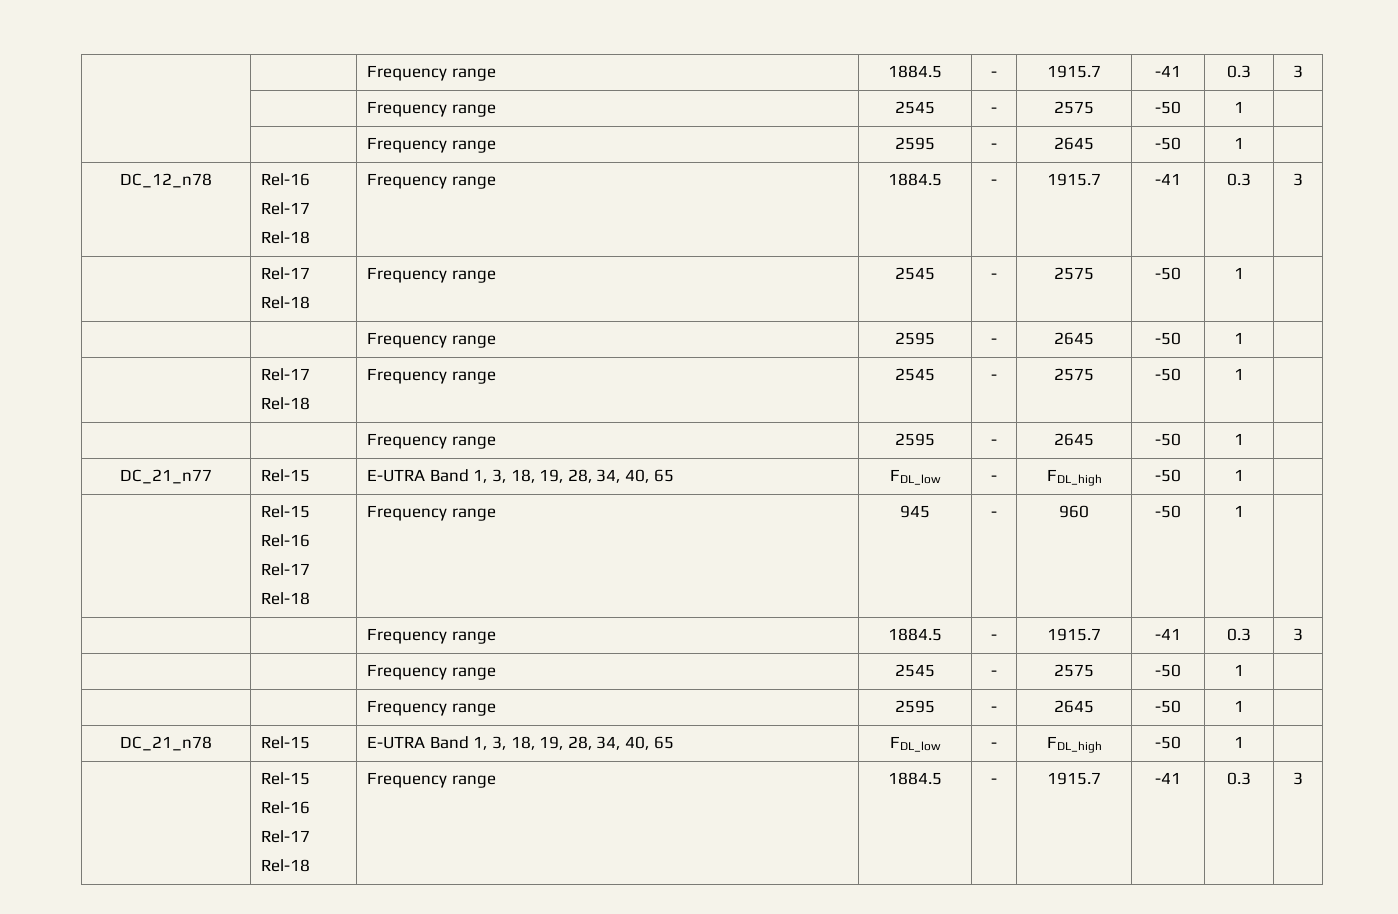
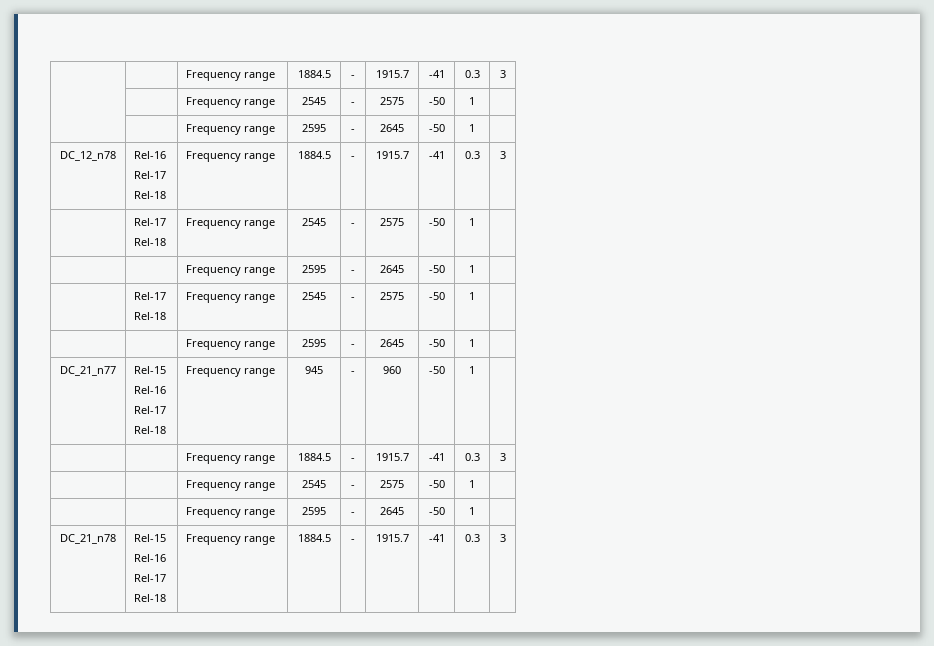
- DC_21_n77 | Rel-15 | E-UTRA Band 1, 3, 18, 19, 28, 34, 40, 65 | FDL_low | - | FDL_high | -50 | 1 |
- | Rel-15
+ DC_21_n77 | Rel-15
- DC_21_n78 | Rel-15 | E-UTRA Band 1, 3, 18, 19, 28, 34, 40, 65 | FDL_low | - | FDL_high | -50 | 1 |
- | Rel-15
+ DC_21_n78 | Rel-15

